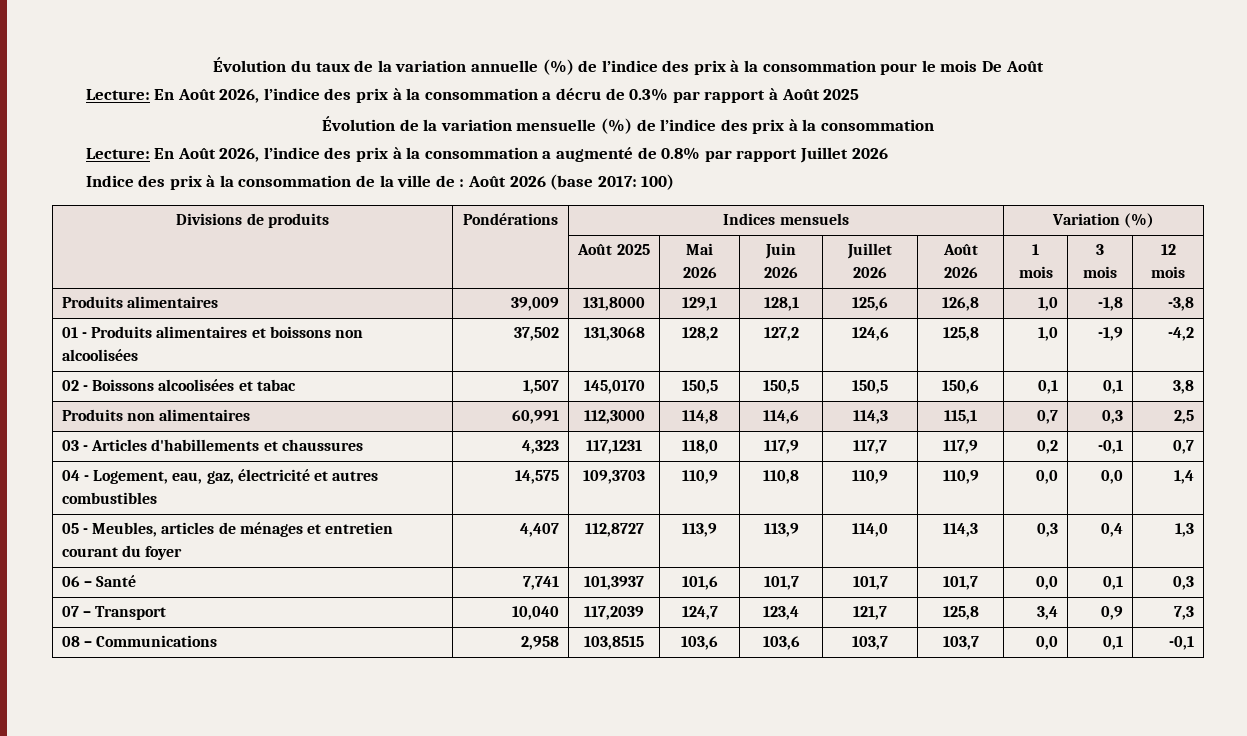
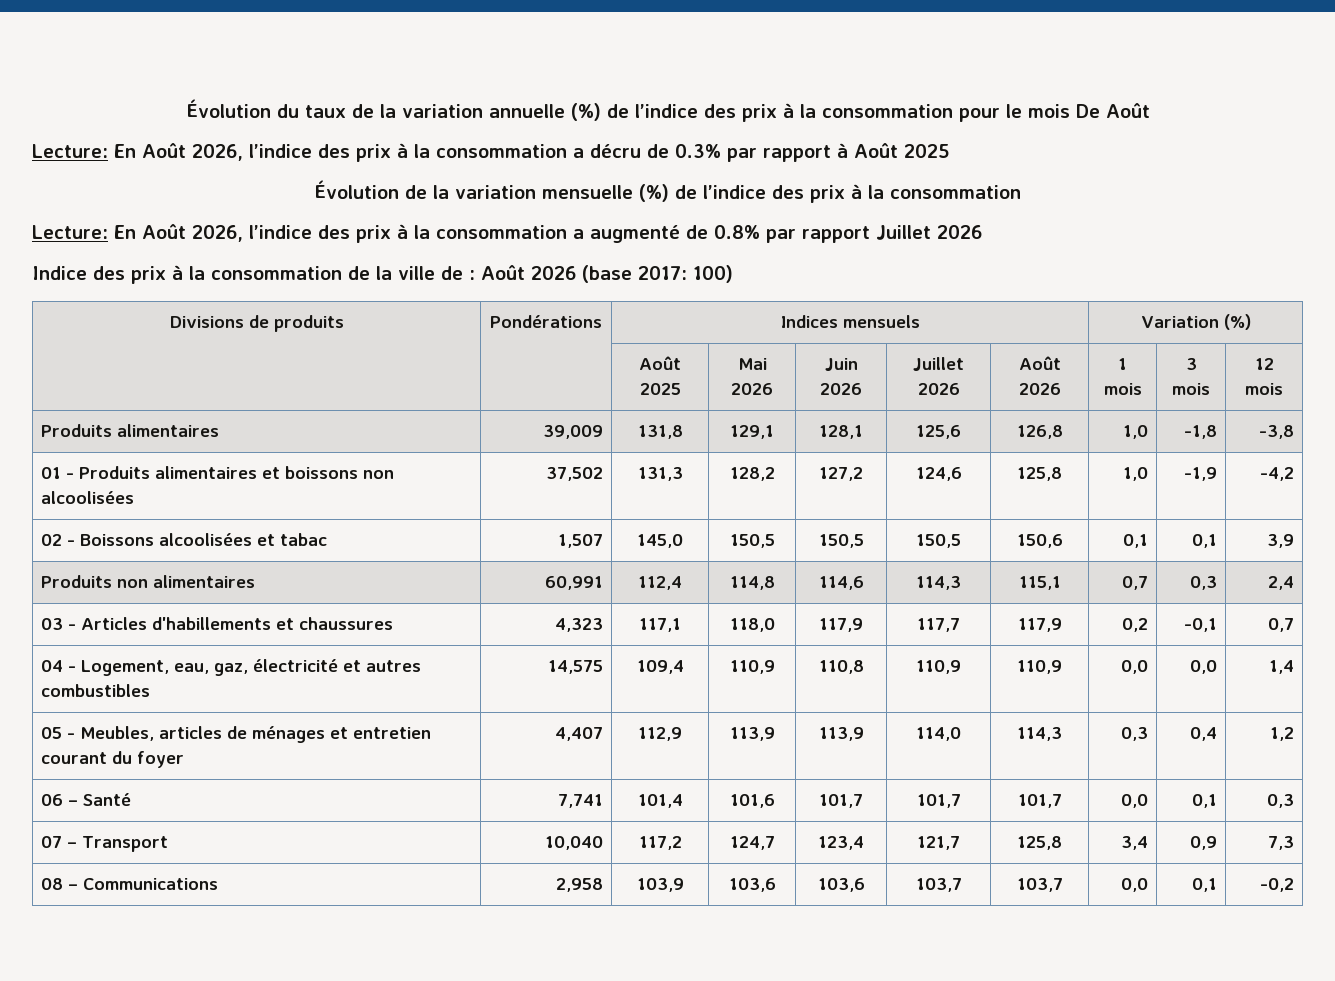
- Produits alimentaires | 39,009 | 131,8000 | 129,1 | 128,1 | 125,6 | 126,8 | 1,0 | -1,8 | -3,8
+ Produits alimentaires | 39,009 | 131,8 | 129,1 | 128,1 | 125,6 | 126,8 | 1,0 | -1,8 | -3,8
- 01 - Produits alimentaires et boissons non alcoolisées | 37,502 | 131,3068 | 128,2 | 127,2 | 124,6 | 125,8 | 1,0 | -1,9 | -4,2
+ 01 - Produits alimentaires et boissons non alcoolisées | 37,502 | 131,3 | 128,2 | 127,2 | 124,6 | 125,8 | 1,0 | -1,9 | -4,2
- 02 - Boissons alcoolisées et tabac | 1,507 | 145,0170 | 150,5 | 150,5 | 150,5 | 150,6 | 0,1 | 0,1 | 3,8
+ 02 - Boissons alcoolisées et tabac | 1,507 | 145,0 | 150,5 | 150,5 | 150,5 | 150,6 | 0,1 | 0,1 | 3,9
- Produits non alimentaires | 60,991 | 112,3000 | 114,8 | 114,6 | 114,3 | 115,1 | 0,7 | 0,3 | 2,5
+ Produits non alimentaires | 60,991 | 112,4 | 114,8 | 114,6 | 114,3 | 115,1 | 0,7 | 0,3 | 2,4
- 03 - Articles d'habillements et chaussures | 4,323 | 117,1231 | 118,0 | 117,9 | 117,7 | 117,9 | 0,2 | -0,1 | 0,7
+ 03 - Articles d'habillements et chaussures | 4,323 | 117,1 | 118,0 | 117,9 | 117,7 | 117,9 | 0,2 | -0,1 | 0,7
- 04 - Logement, eau, gaz, électricité et autres combustibles | 14,575 | 109,3703 | 110,9 | 110,8 | 110,9 | 110,9 | 0,0 | 0,0 | 1,4
+ 04 - Logement, eau, gaz, électricité et autres combustibles | 14,575 | 109,4 | 110,9 | 110,8 | 110,9 | 110,9 | 0,0 | 0,0 | 1,4
- 05 - Meubles, articles de ménages et entretien courant du foyer | 4,407 | 112,8727 | 113,9 | 113,9 | 114,0 | 114,3 | 0,3 | 0,4 | 1,3
+ 05 - Meubles, articles de ménages et entretien courant du foyer | 4,407 | 112,9 | 113,9 | 113,9 | 114,0 | 114,3 | 0,3 | 0,4 | 1,2
- 06 – Santé | 7,741 | 101,3937 | 101,6 | 101,7 | 101,7 | 101,7 | 0,0 | 0,1 | 0,3
+ 06 – Santé | 7,741 | 101,4 | 101,6 | 101,7 | 101,7 | 101,7 | 0,0 | 0,1 | 0,3
- 07 – Transport | 10,040 | 117,2039 | 124,7 | 123,4 | 121,7 | 125,8 | 3,4 | 0,9 | 7,3
+ 07 – Transport | 10,040 | 117,2 | 124,7 | 123,4 | 121,7 | 125,8 | 3,4 | 0,9 | 7,3
- 08 – Communications | 2,958 | 103,8515 | 103,6 | 103,6 | 103,7 | 103,7 | 0,0 | 0,1 | -0,1
+ 08 – Communications | 2,958 | 103,9 | 103,6 | 103,6 | 103,7 | 103,7 | 0,0 | 0,1 | -0,2

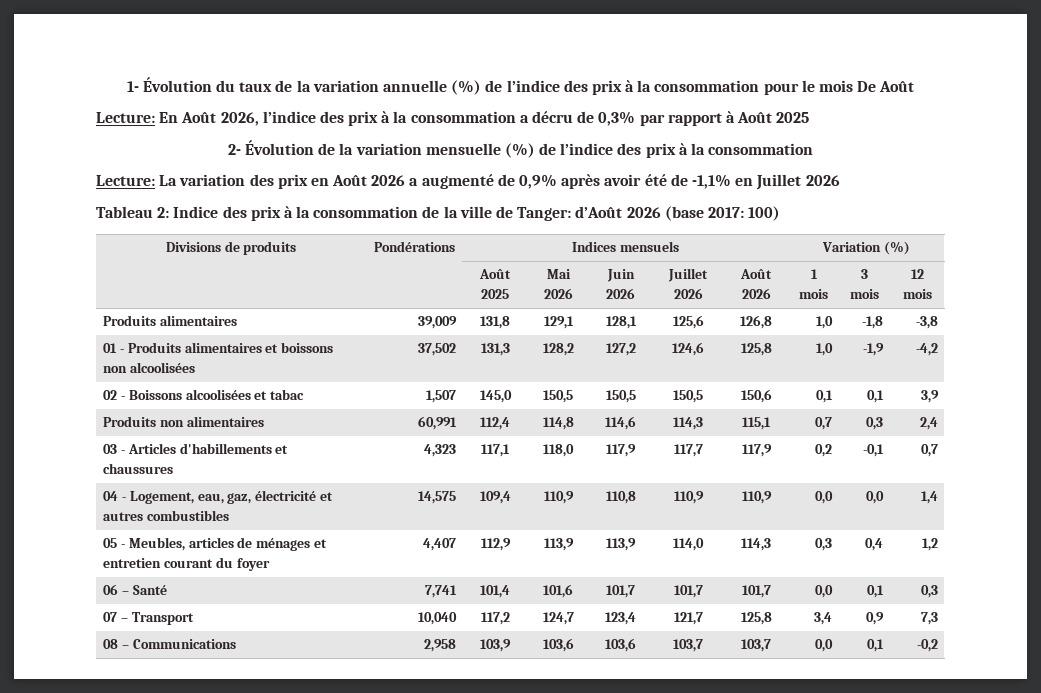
- Évolution du taux de la variation annuelle (%) de l’indice des prix à la consommation pour le mois De Août
+ 1- Évolution du taux de la variation annuelle (%) de l’indice des prix à la consommation pour le mois De Août
- Lecture: En Août 2026, l’indice des prix à la consommation a décru de 0.3% par rapport à Août 2025
+ Lecture: En Août 2026, l’indice des prix à la consommation a décru de 0,3% par rapport à Août 2025
- Évolution de la variation mensuelle (%) de l’indice des prix à la consommation
+ 2- Évolution de la variation mensuelle (%) de l’indice des prix à la consommation
- Lecture: En Août 2026, l’indice des prix à la consommation a augmenté de 0.8% par rapport Juillet 2026
+ Lecture: La variation des prix en Août 2026 a augmenté de 0,9% après avoir été de -1,1% en Juillet 2026
- Indice des prix à la consommation de la ville de : Août 2026 (base 2017: 100)
+ Tableau 2: Indice des prix à la consommation de la ville de Tanger: d’Août 2026 (base 2017: 100)

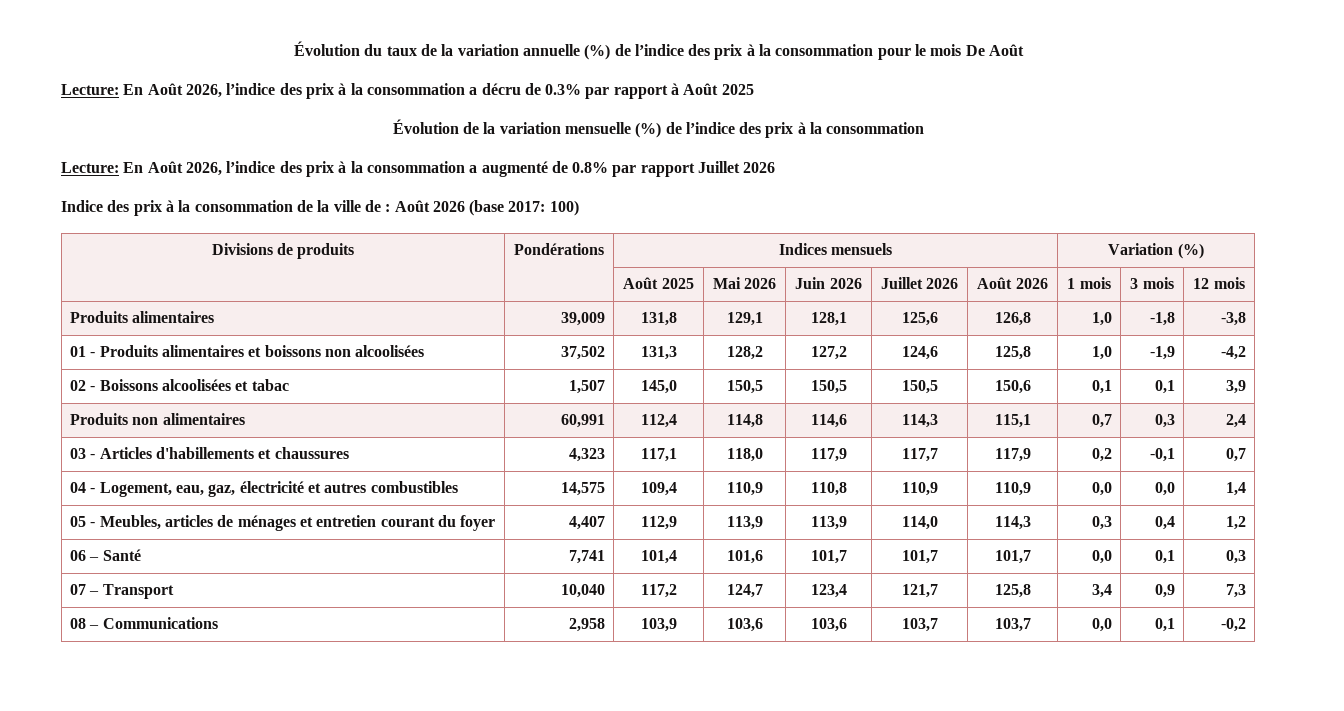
- 1- Évolution du taux de la variation annuelle (%) de l’indice des prix à la consommation pour le mois De Août
+ Évolution du taux de la variation annuelle (%) de l’indice des prix à la consommation pour le mois De Août
- Lecture: En Août 2026, l’indice des prix à la consommation a décru de 0,3% par rapport à Août 2025
+ Lecture: En Août 2026, l’indice des prix à la consommation a décru de 0.3% par rapport à Août 2025
- 2- Évolution de la variation mensuelle (%) de l’indice des prix à la consommation
+ Évolution de la variation mensuelle (%) de l’indice des prix à la consommation
- Lecture: La variation des prix en Août 2026 a augmenté de 0,9% après avoir été de -1,1% en Juillet 2026
+ Lecture: En Août 2026, l’indice des prix à la consommation a augmenté de 0.8% par rapport Juillet 2026
- Tableau 2: Indice des prix à la consommation de la ville de Tanger: d’Août 2026 (base 2017: 100)
+ Indice des prix à la consommation de la ville de : Août 2026 (base 2017: 100)

